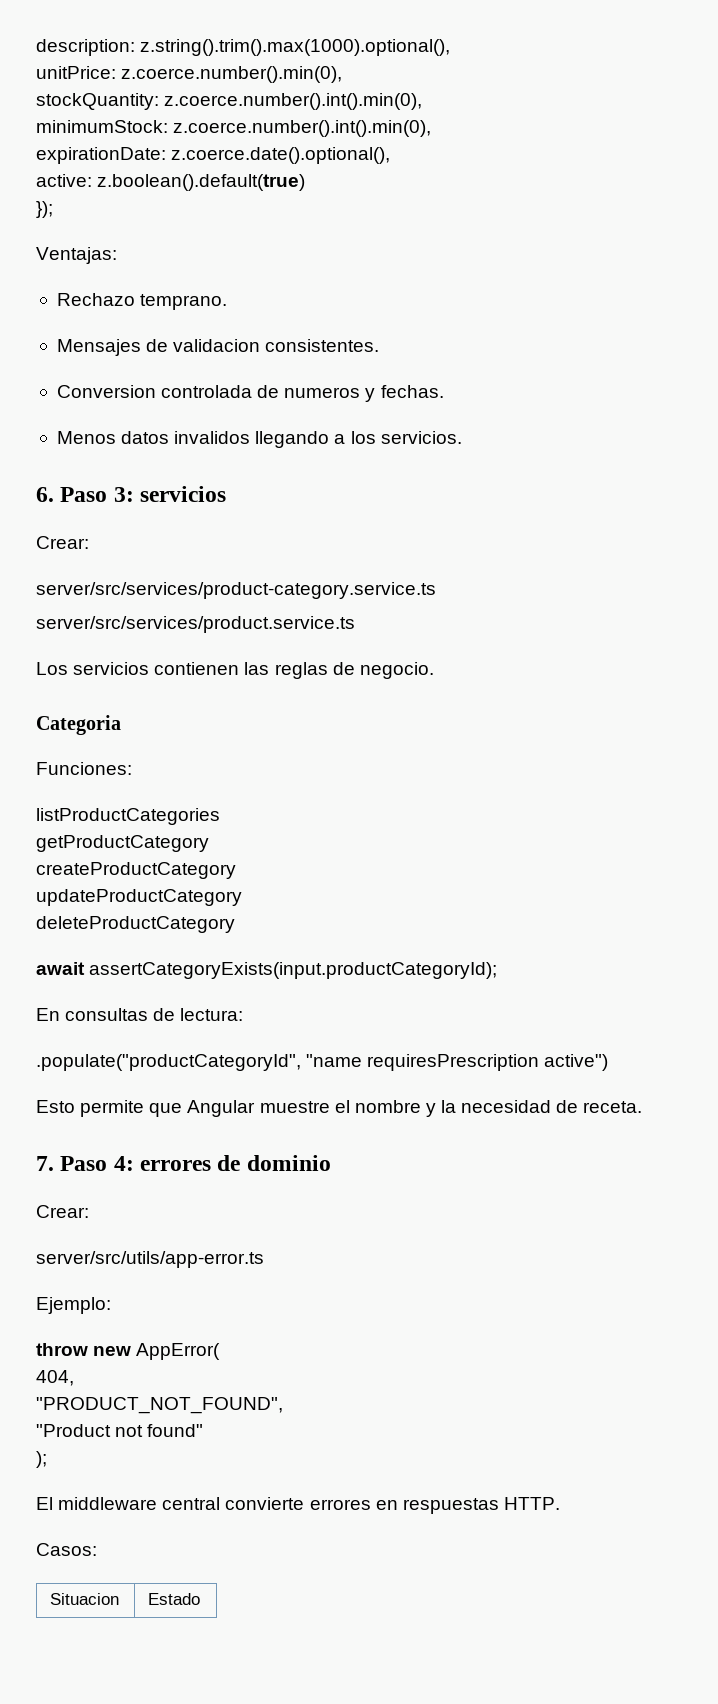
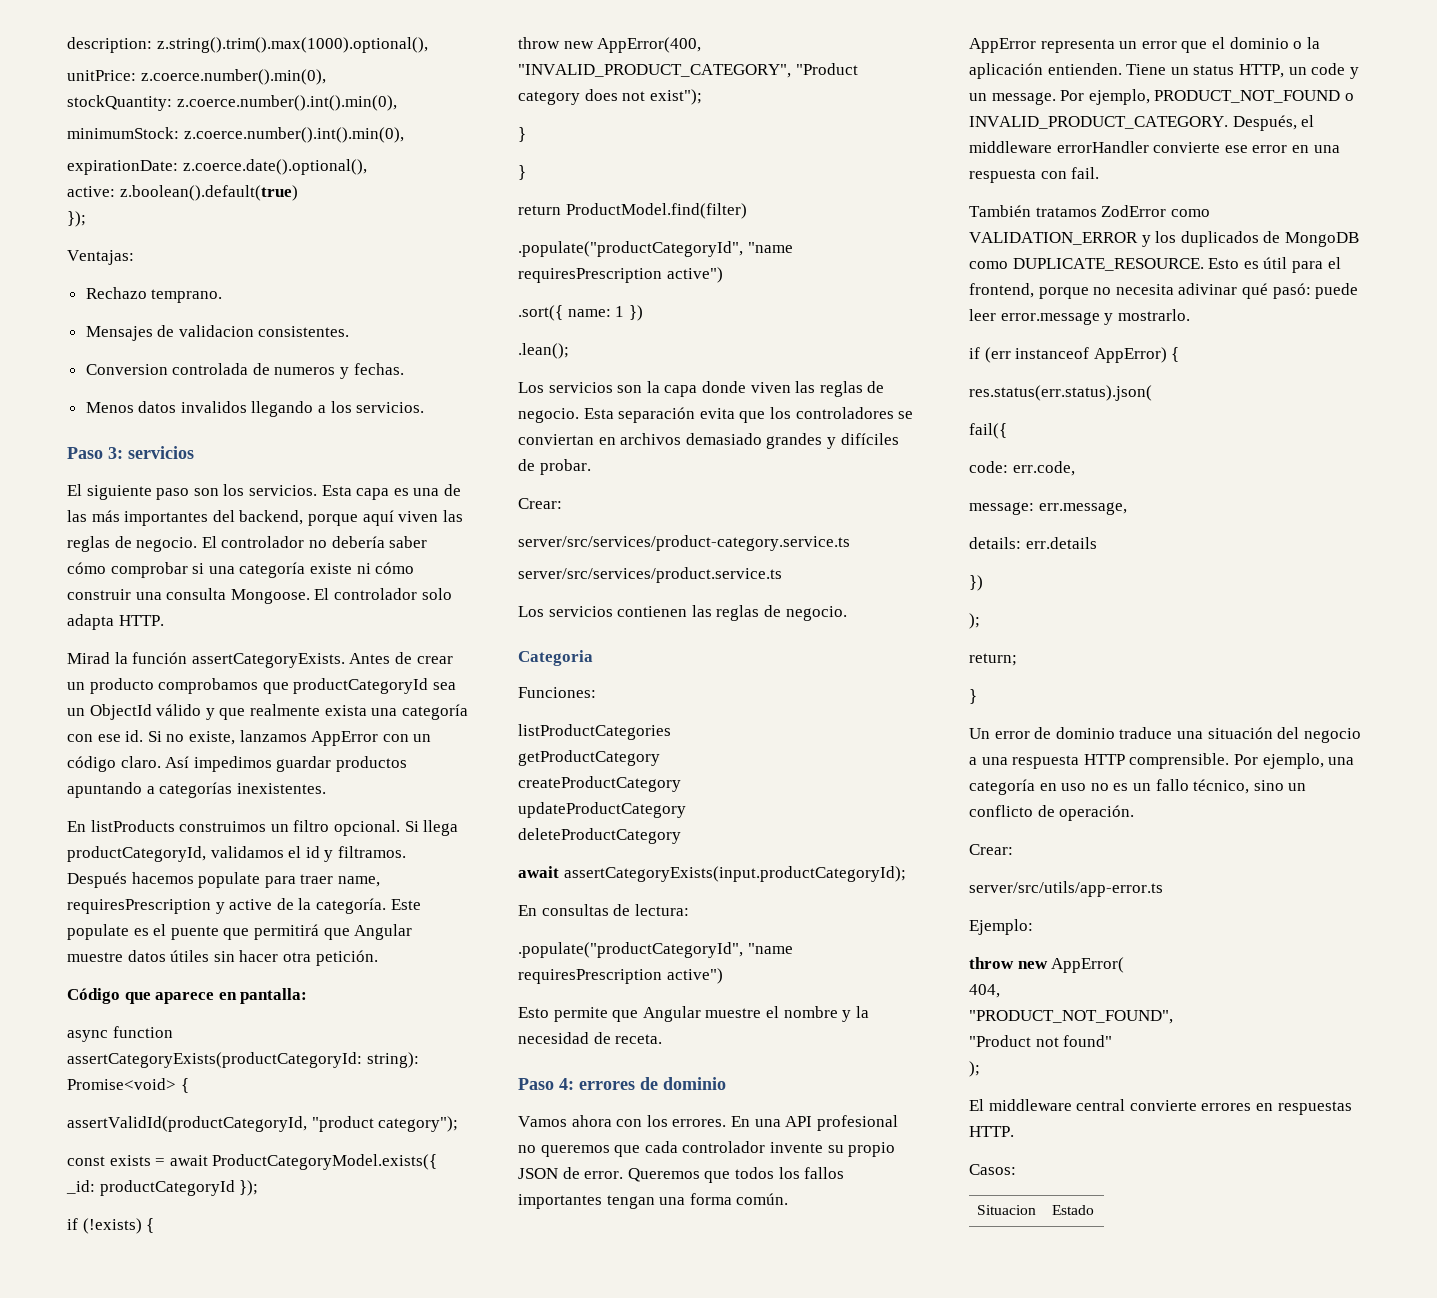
- 6. Paso 3: servicios
+ Paso 3: servicios
+ El siguiente paso son los servicios. Esta capa es una de las más importantes del backend, porque aquí viven las reglas de negocio. El controlador no debería saber cómo comprobar si una categoría existe ni cómo construir una consulta Mongoose. El controlador solo adapta HTTP.
+ Mirad la función assertCategoryExists. Antes de crear un producto comprobamos que productCategoryId sea un ObjectId válido y que realmente exista una categoría con ese id. Si no existe, lanzamos AppError con un código claro. Así impedimos guardar productos apuntando a categorías inexistentes.
+ En listProducts construimos un filtro opcional. Si llega productCategoryId, validamos el id y filtramos. Después hacemos populate para traer name, requiresPrescription y active de la categoría. Este populate es el puente que permitirá que Angular muestre datos útiles sin hacer otra petición.
+ Código que aparece en pantalla:
+ async function assertCategoryExists(productCategoryId: string): Promise<void> {
+ assertValidId(productCategoryId, "product category");
+ const exists = await ProductCategoryModel.exists({ _id: productCategoryId });
+ if (!exists) {
+ throw new AppError(400, "INVALID_PRODUCT_CATEGORY", "Product category does not exist");
+ }
+ }
+ return ProductModel.find(filter)
+ .populate("productCategoryId", "name requiresPrescription active")
+ .sort({ name: 1 })
+ .lean();
+ Los servicios son la capa donde viven las reglas de negocio. Esta separación evita que los controladores se conviertan en archivos demasiado grandes y difíciles de probar.
- 7. Paso 4: errores de dominio
+ Paso 4: errores de dominio
+ Vamos ahora con los errores. En una API profesional no queremos que cada controlador invente su propio JSON de error. Queremos que todos los fallos importantes tengan una forma común.
+ AppError representa un error que el dominio o la aplicación entienden. Tiene un status HTTP, un code y un message. Por ejemplo, PRODUCT_NOT_FOUND o INVALID_PRODUCT_CATEGORY. Después, el middleware errorHandler convierte ese error en una respuesta con fail.
+ También tratamos ZodError como VALIDATION_ERROR y los duplicados de MongoDB como DUPLICATE_RESOURCE. Esto es útil para el frontend, porque no necesita adivinar qué pasó: puede leer error.message y mostrarlo.
+ if (err instanceof AppError) {
+ res.status(err.status).json(
+ fail({
+ code: err.code,
+ message: err.message,
+ details: err.details
+ })
+ );
+ return;
+ }
+ Un error de dominio traduce una situación del negocio a una respuesta HTTP comprensible. Por ejemplo, una categoría en uso no es un fallo técnico, sino un conflicto de operación.

